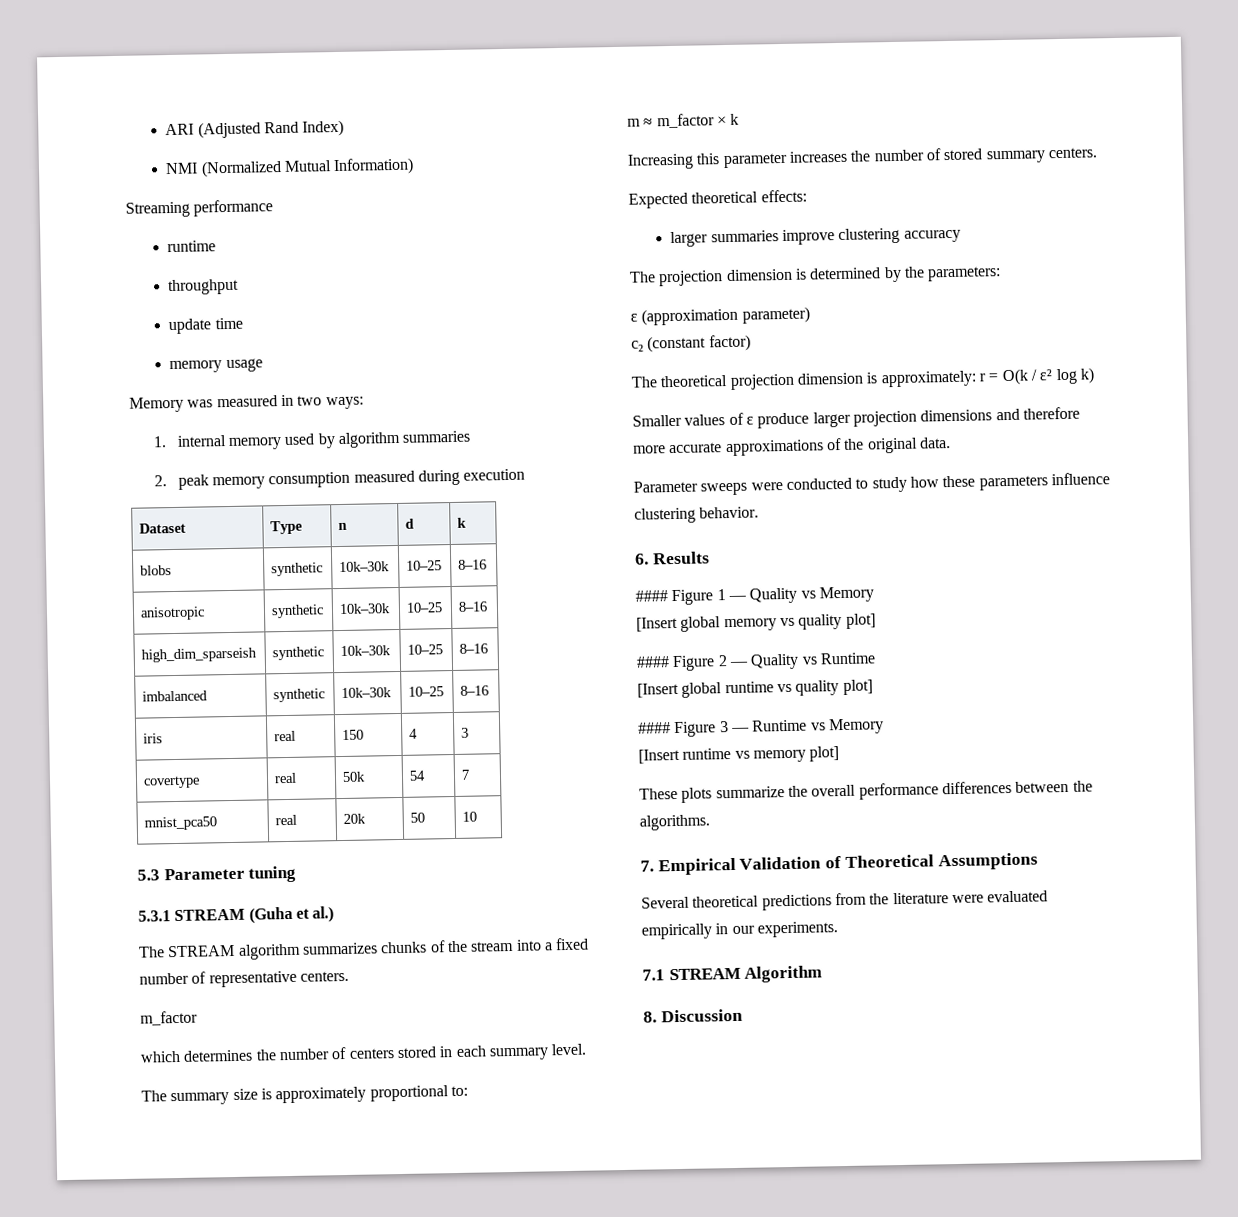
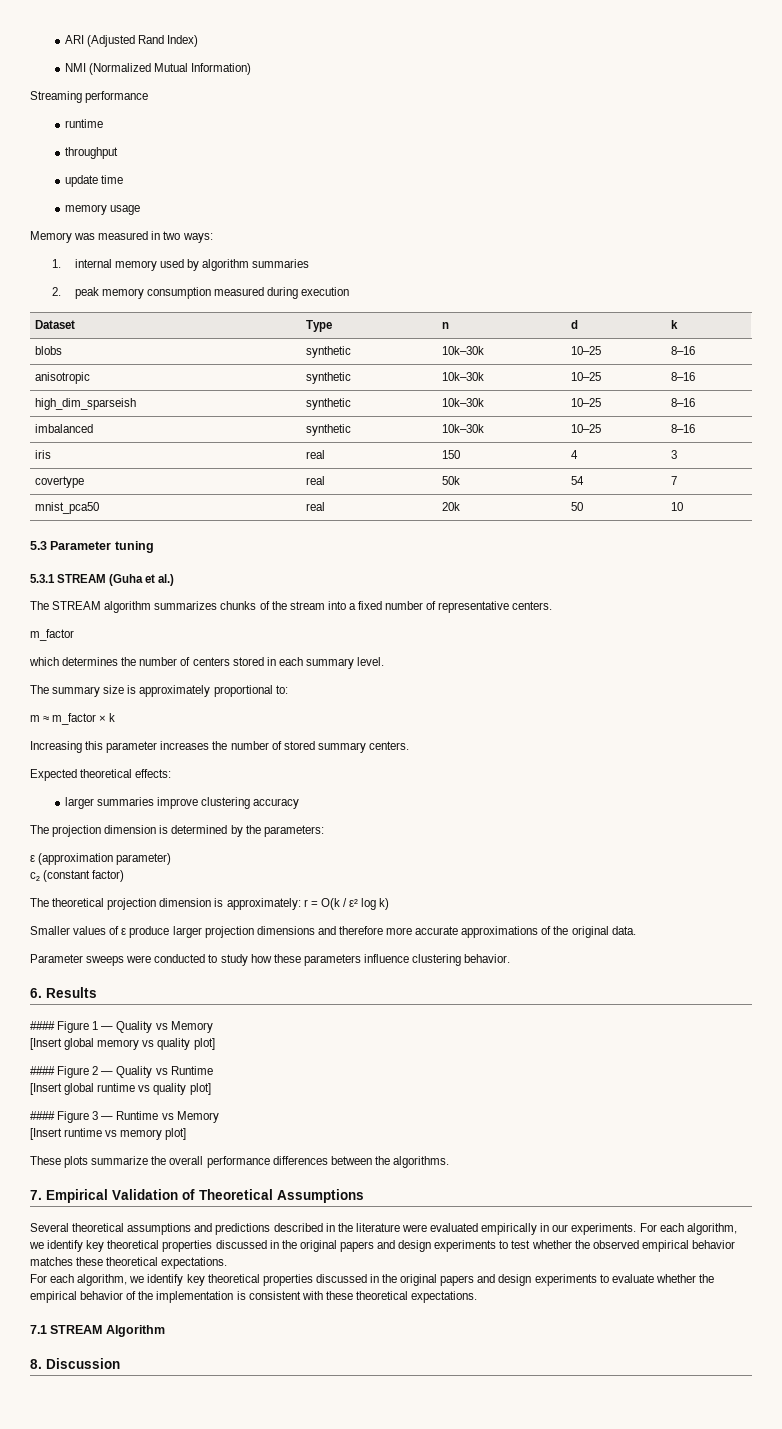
- Several theoretical predictions from the literature were evaluated empirically in our experiments.
+ Several theoretical assumptions and predictions described in the literature were evaluated empirically in our experiments. For each algorithm, we identify key theoretical properties discussed in the original papers and design experiments to test whether the observed empirical behavior matches these theoretical expectations.
+ For each algorithm, we identify key theoretical properties discussed in the original papers and design experiments to evaluate whether the empirical behavior of the implementation is consistent with these theoretical expectations.

